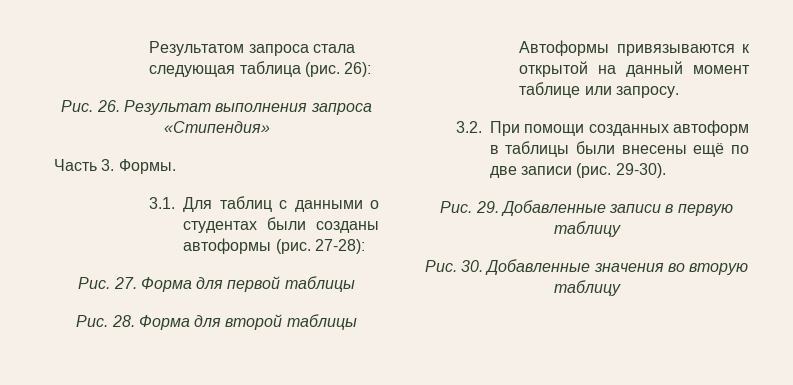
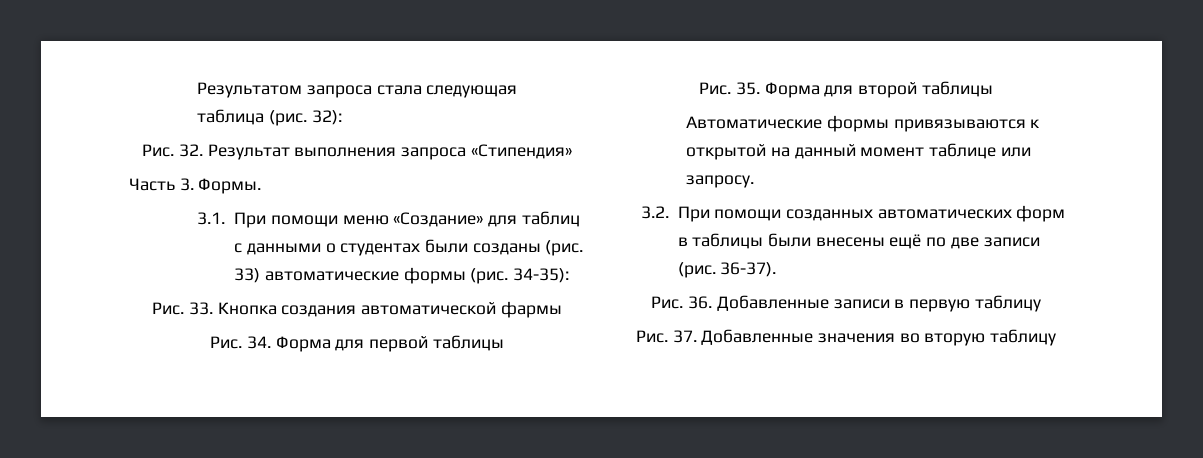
- 26):
- Рис. 26. Результат выполнения запроса «Стипендия»
+ 32):
+ Рис. 32. Результат выполнения запроса «Стипендия»
- 3.1. Для таблиц с данными о студентах были созданы автоформы (рис. 27-28):
- Рис. 27. Форма для первой таблицы
+ 3.1. При помощи меню «Создание» для таблиц с данными о студентах были созданы (рис. 33) автоматические формы (рис. 34-35):
+ Рис. 33. Кнопка создания автоматической фармы
+ Рис. 34. Форма для первой таблицы
- Рис. 28. Форма для второй таблицы
+ Рис. 35. Форма для второй таблицы
- Автоформы привязываются к открытой на данный момент таблице или запросу.
+ Автоматические формы привязываются к открытой на данный момент таблице или запросу.
- 3.2. При помощи созданных автоформ в таблицы были внесены ещё по две записи (рис.
+ 3.2. При помощи созданных автоматических форм в таблицы были внесены ещё по две записи (рис.
- 29-30).
- Рис. 29. Добавленные записи в первую таблицу
+ 36-37).
+ Рис. 36. Добавленные записи в первую таблицу
- Рис. 30. Добавленные значения во вторую таблицу
+ Рис. 37. Добавленные значения во вторую таблицу

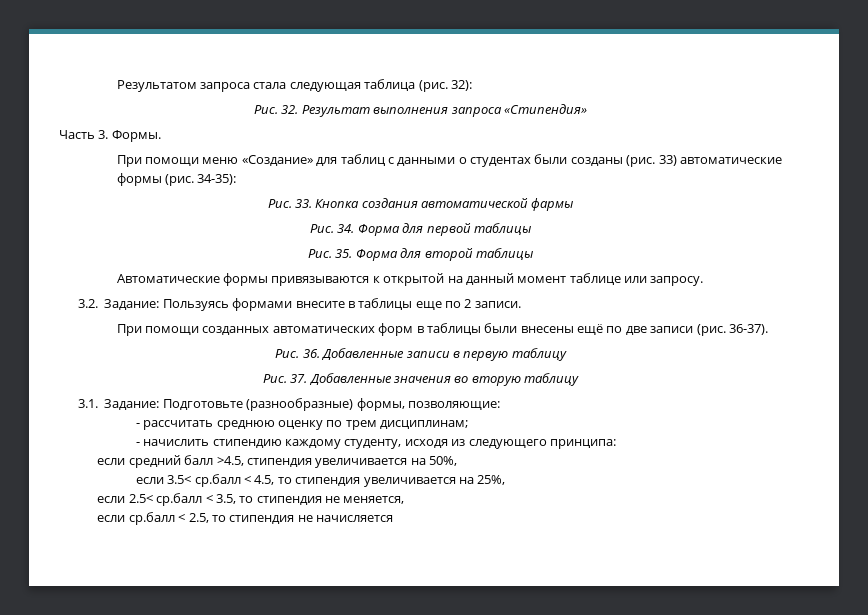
- 3.1. При помощи меню «Создание» для таблиц с данными о студентах были созданы (рис.
+ При помощи меню «Создание» для таблиц с данными о студентах были созданы (рис.
- 3.2. При помощи созданных автоматических форм в таблицы были внесены ещё по две записи (рис.
+ 3.2. Задание: Пользуясь формами внесите в таблицы еще по 2 записи.
+ При помощи созданных автоматических форм в таблицы были внесены ещё по две записи (рис.
+ 3.1. Задание: Подготовьте (разнообразные) формы, позволяющие:
+ - рассчитать среднюю оценку по трем дисциплинам;
+ - начислить стипендию каждому студенту, исходя из следующего принципа:
+ если средний балл >4.5, стипендия увеличивается на 50%,
+ если 3.5< ср.балл < 4.5, то стипендия увеличивается на 25%,
+ если 2.5< ср.балл < 3.5, то стипендия не меняется,
+ если ср.балл < 2.5, то стипендия не начисляется

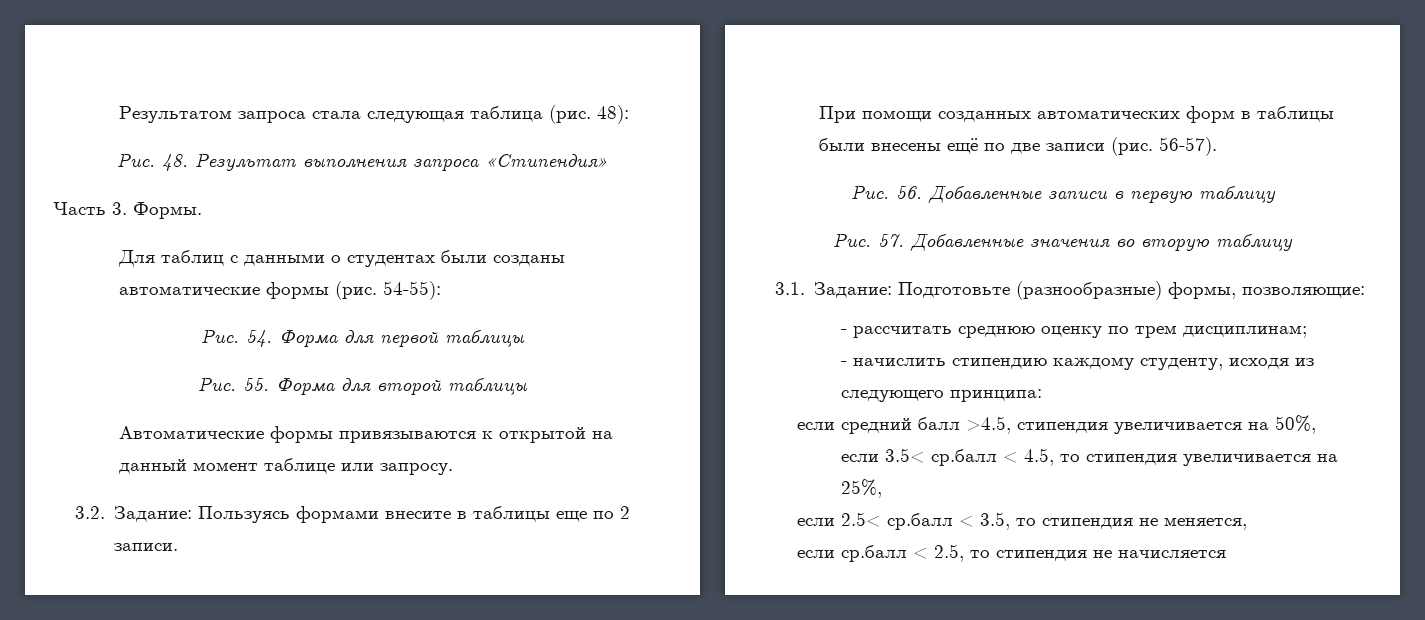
- 32):
- Рис. 32. Результат выполнения запроса «Стипендия»
+ 48):
+ Рис. 48. Результат выполнения запроса «Стипендия»
- При помощи меню «Создание» для таблиц с данными о студентах были созданы (рис. 33) автоматические формы (рис.
+ Для таблиц с данными о студентах были созданы автоматические формы (рис.
- 34-35):
- Рис. 33. Кнопка создания автоматической фармы
- Рис. 34. Форма для первой таблицы
+ 54-55):
+ Рис. 54. Форма для первой таблицы
- Рис. 35. Форма для второй таблицы
+ Рис. 55. Форма для второй таблицы
- 36-37).
- Рис. 36. Добавленные записи в первую таблицу
+ 56-57).
+ Рис. 56. Добавленные записи в первую таблицу
- Рис. 37. Добавленные значения во вторую таблицу
+ Рис. 57. Добавленные значения во вторую таблицу

